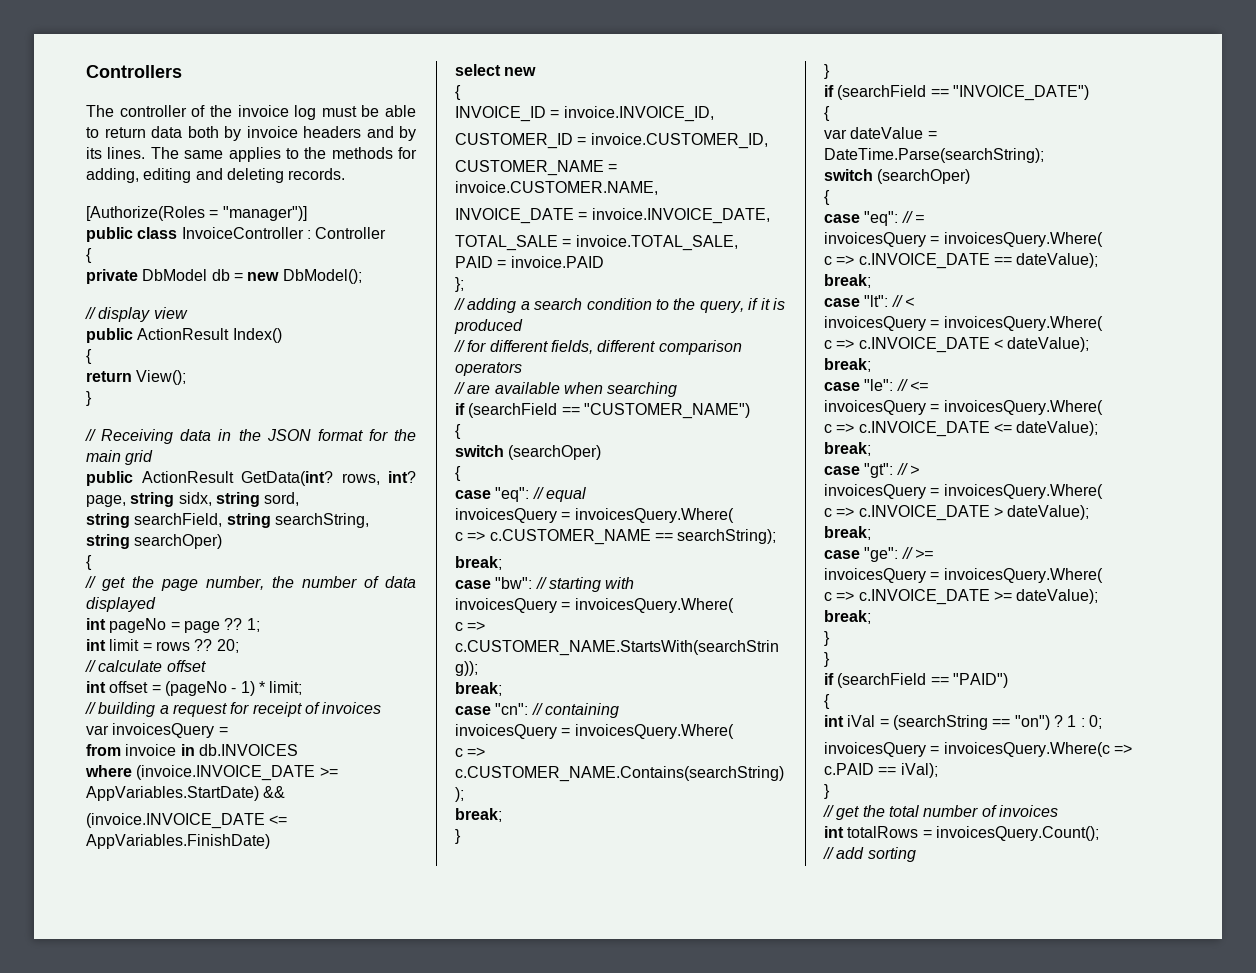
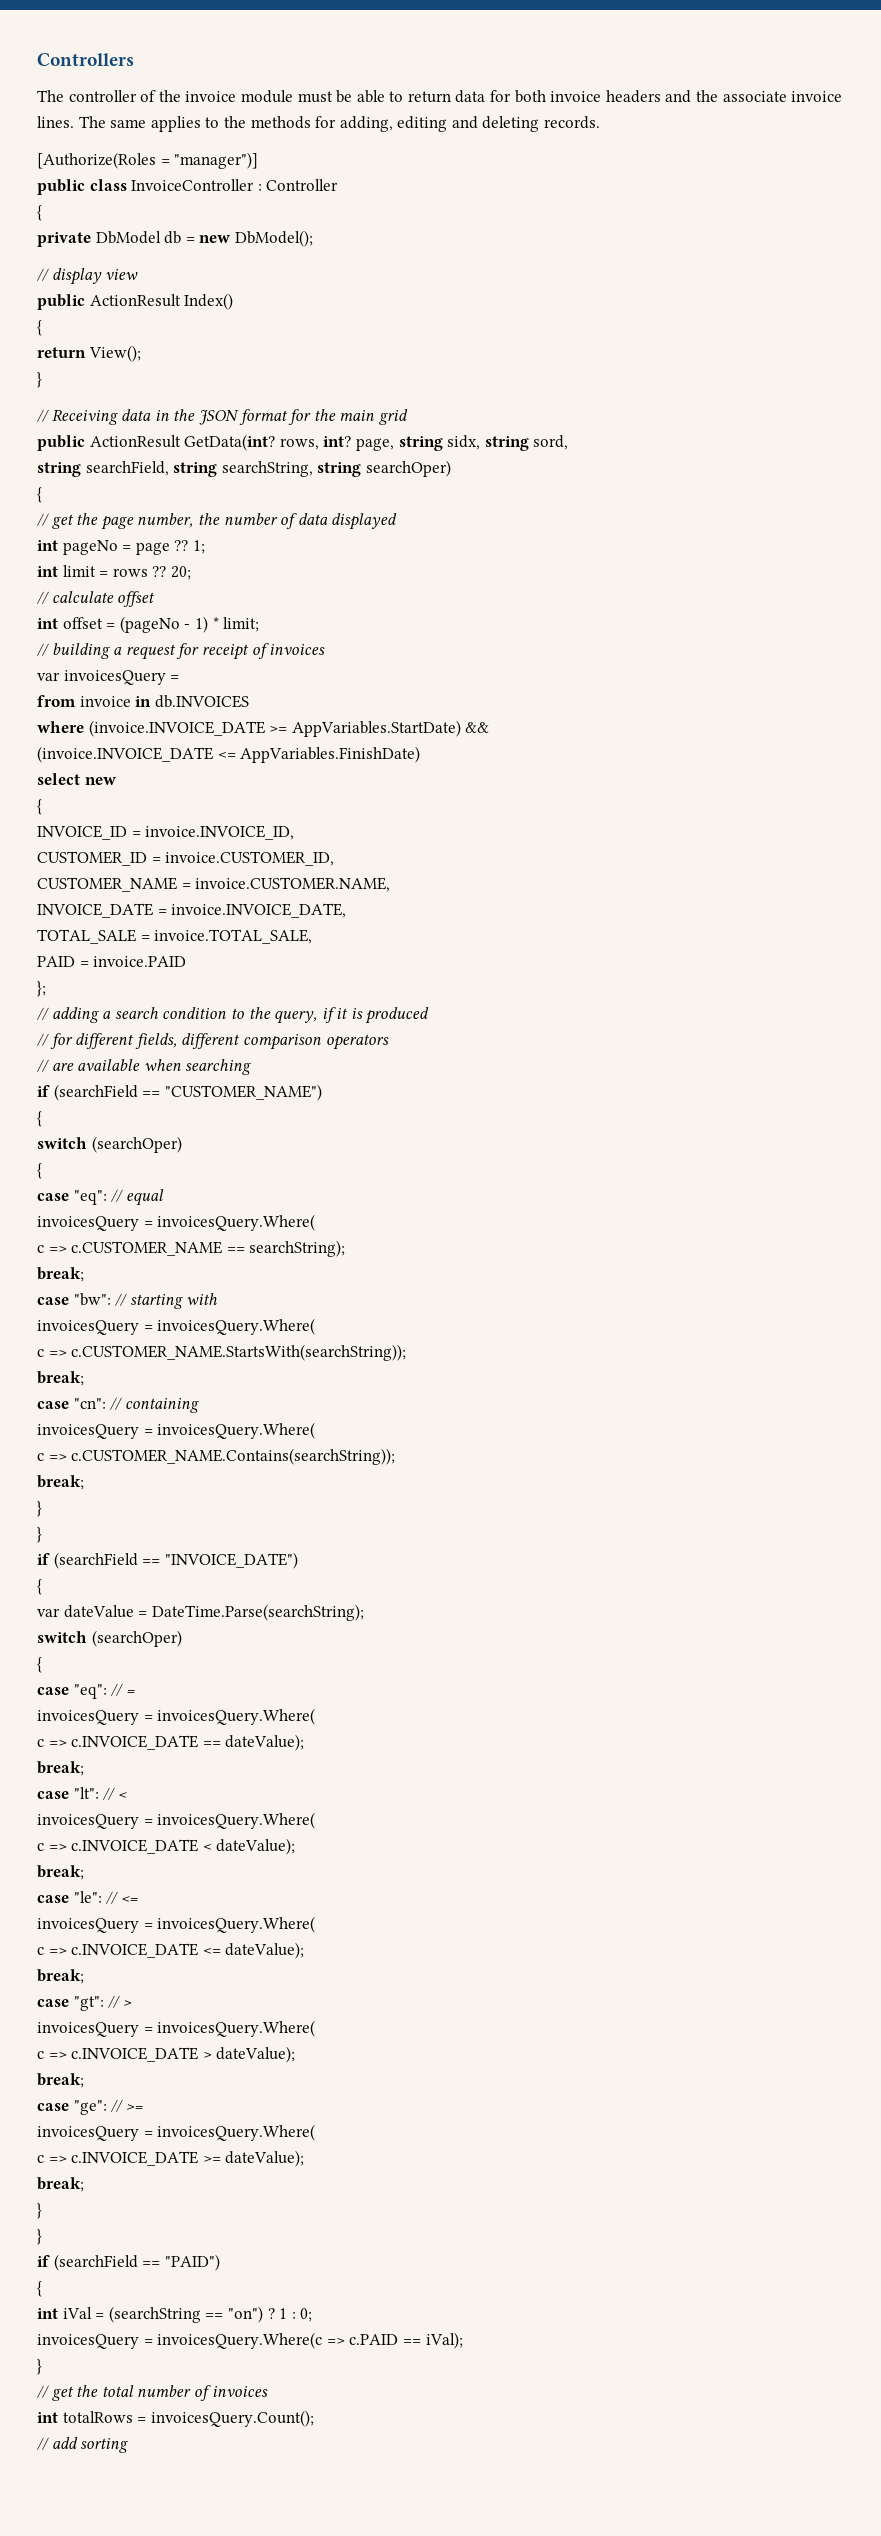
- The controller of the invoice log must be able to return data both by invoice headers and by its lines.
+ The controller of the invoice module must be able to return data for both invoice headers and the associate invoice lines.

